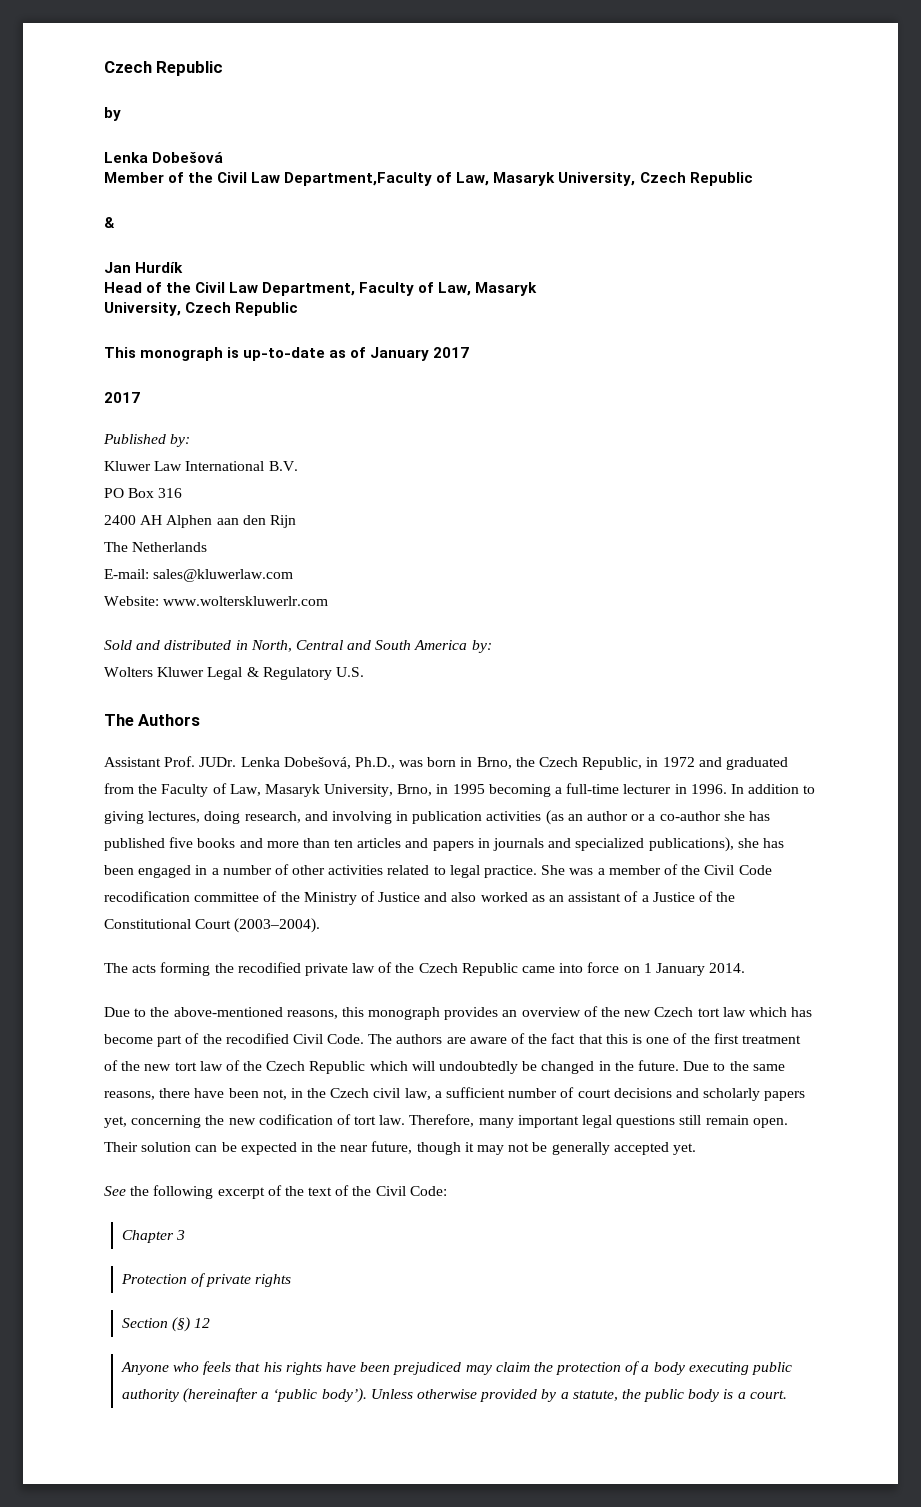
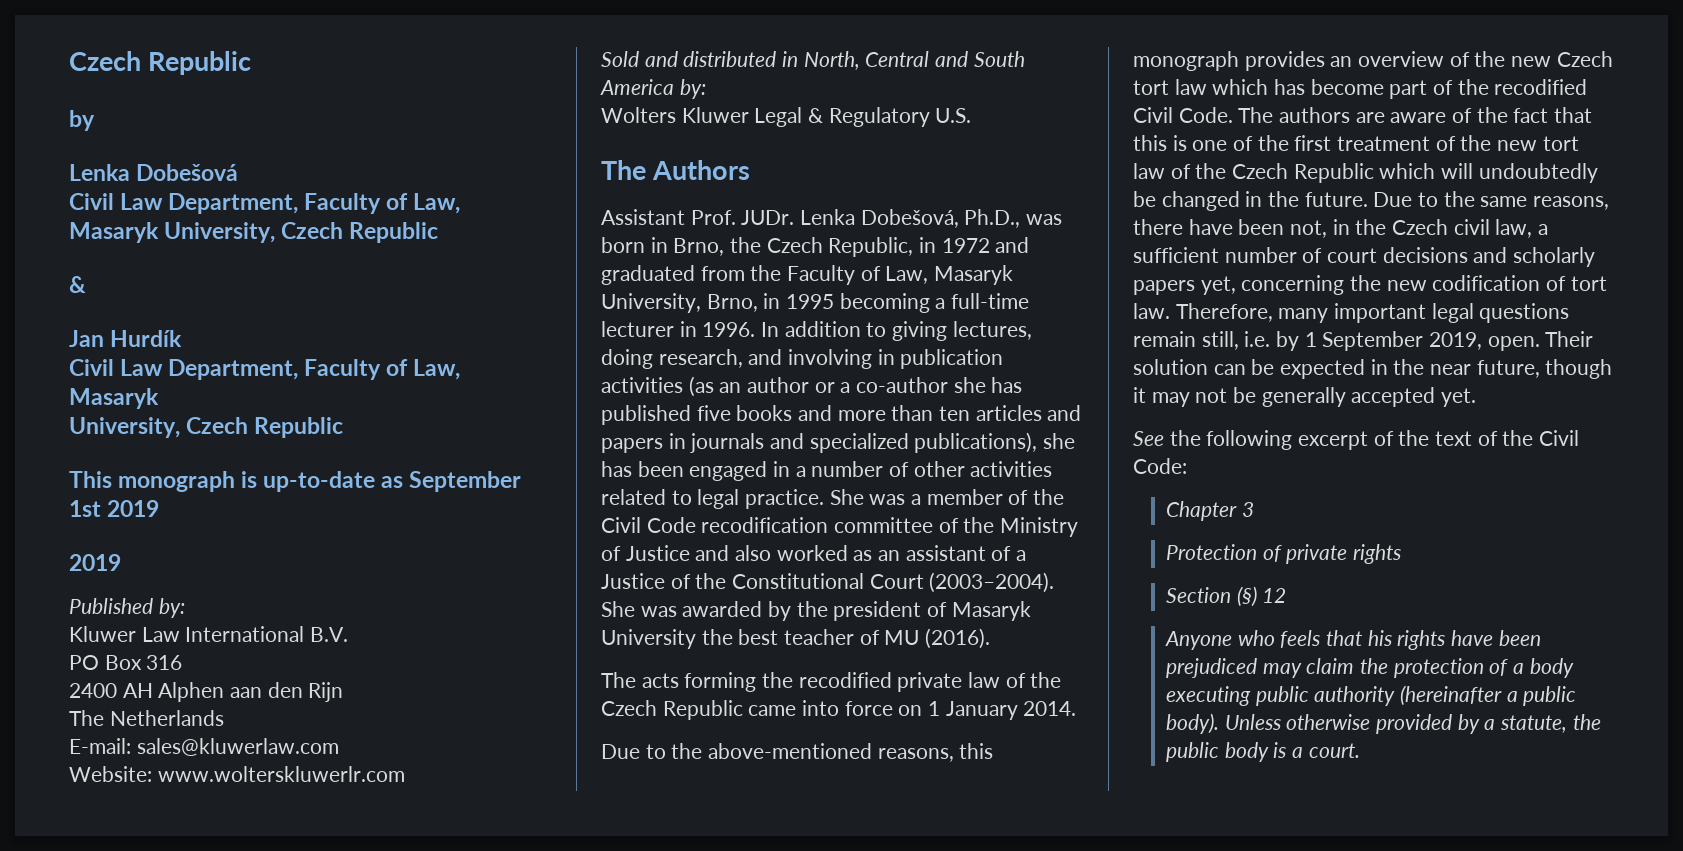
- Member of the Civil Law Department,Faculty of Law, Masaryk University, Czech Republic
+ Civil Law Department, Faculty of Law, Masaryk University, Czech Republic
  Jan Hurdík
- Head of the Civil Law Department, Faculty of Law, Masaryk
+ Civil Law Department, Faculty of Law, Masaryk
- This monograph is up-to-date as of January 2017
- 2017
+ This monograph is up-to-date as September 1st 2019
+ 2019
+ She was awarded by the president of Masaryk University the best teacher of MU (2016).
- Therefore, many important legal questions still remain open.
+ Therefore, many important legal questions remain still, i.e. by 1 September 2019, open.
- Anyone who feels that his rights have been prejudiced may claim the protection of a body executing public authority (hereinafter a ‘public body’).
+ Anyone who feels that his rights have been prejudiced may claim the protection of a body executing public authority (hereinafter a public body).

